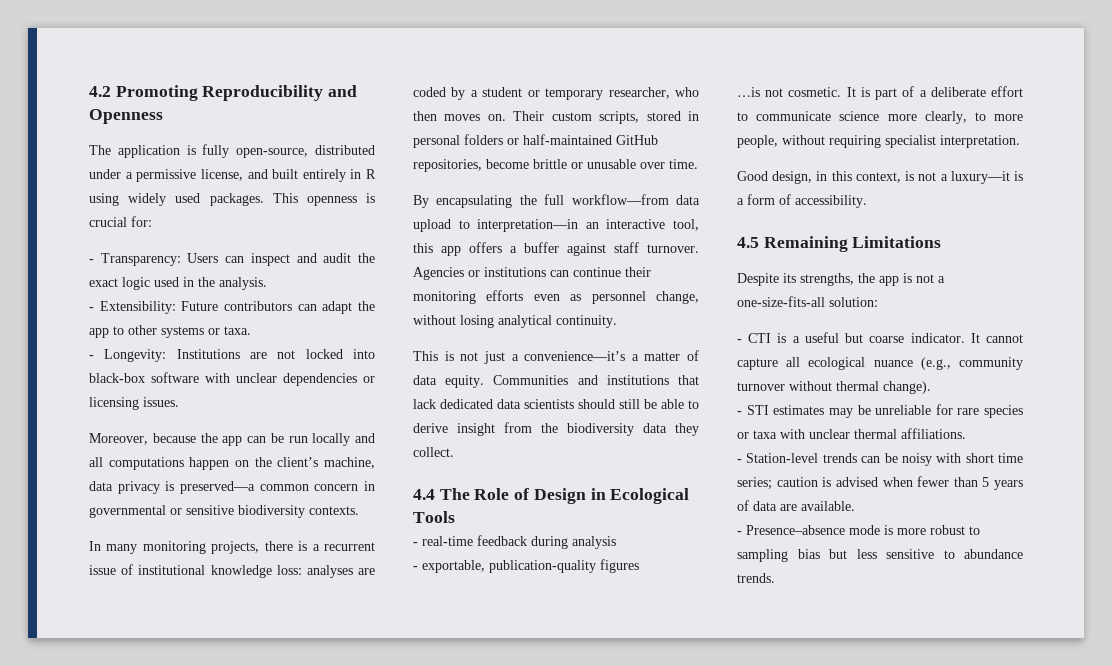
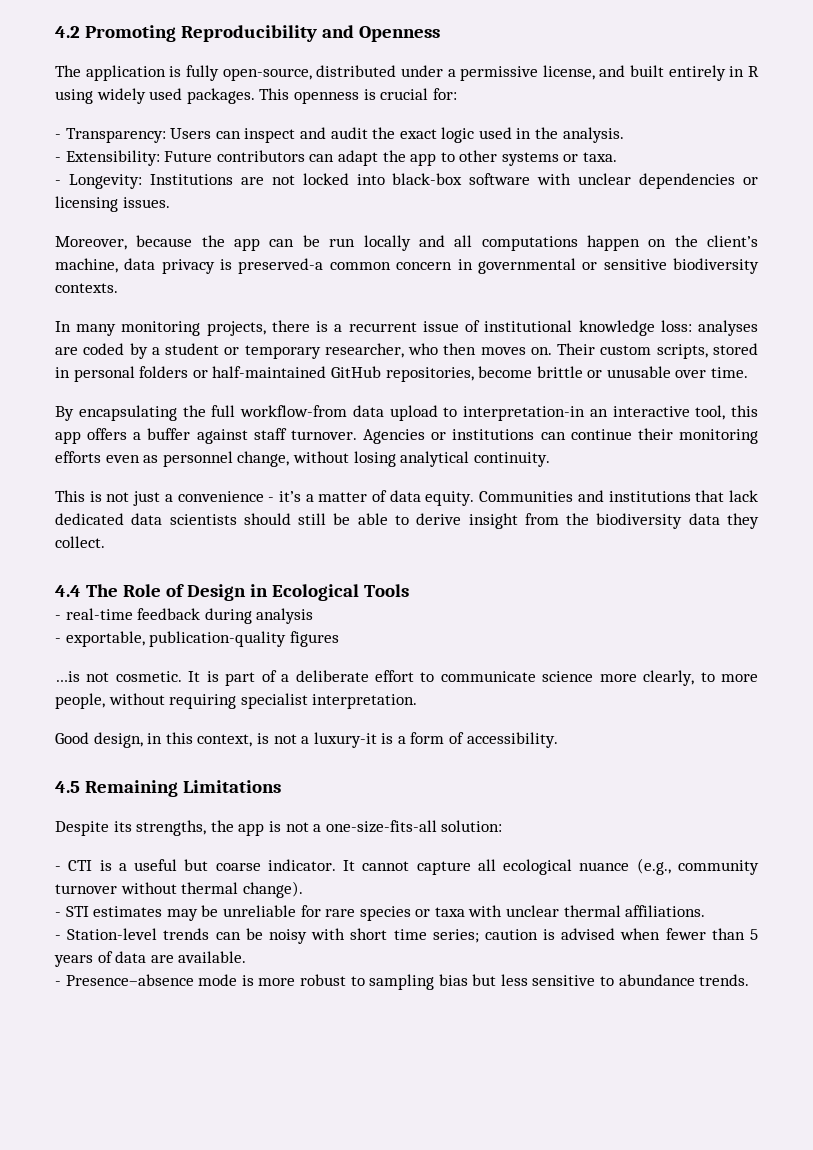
- Moreover, because the app can be run locally and all computations happen on the client’s machine, data privacy is preserved—a common concern in governmental or sensitive biodiversity contexts.
+ Moreover, because the app can be run locally and all computations happen on the client’s machine, data privacy is preserved-a common concern in governmental or sensitive biodiversity contexts.
- By encapsulating the full workflow—from data upload to interpretation—in an interactive tool, this app offers a buffer against staff turnover.
+ By encapsulating the full workflow-from data upload to interpretation-in an interactive tool, this app offers a buffer against staff turnover.
- This is not just a convenience—it’s a matter of data equity.
+ This is not just a convenience - it’s a matter of data equity.
- Good design, in this context, is not a luxury—it is a form of accessibility.
+ Good design, in this context, is not a luxury-it is a form of accessibility.

